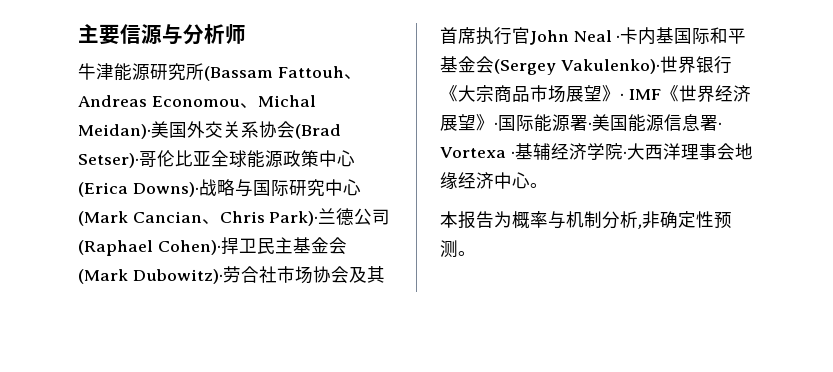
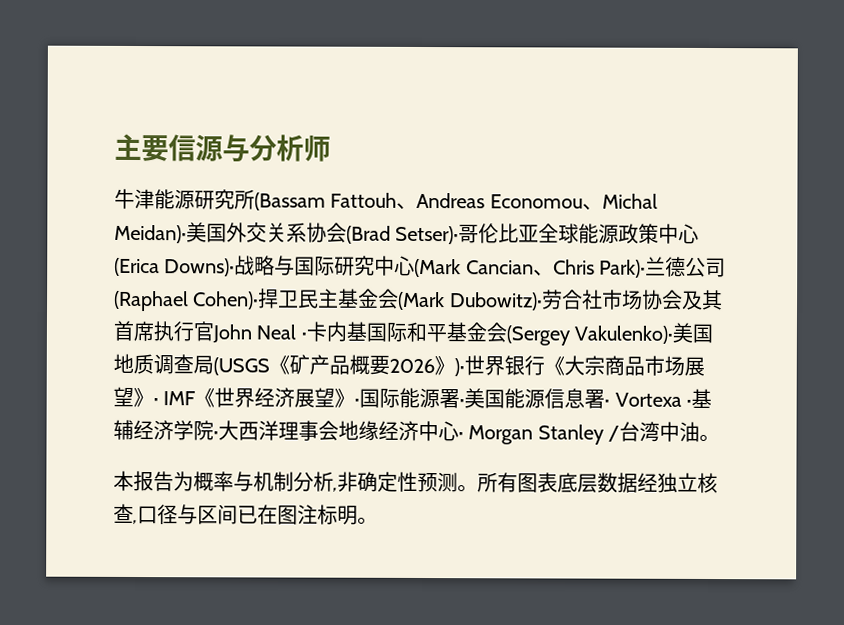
- 牛津能源研究所(Bassam Fattouh、Andreas Economou、Michal Meidan)·美国外交关系协会(Brad Setser)·哥伦比亚全球能源政策中心(Erica Downs)·战略与国际研究中心(Mark Cancian、Chris Park)·兰德公司(Raphael Cohen)·捍卫民主基金会(Mark Dubowitz)·劳合社市场协会及其首席执行官John Neal ·卡内基国际和平基金会(Sergey Vakulenko)·世界银行《大宗商品市场展望》· IMF《世界经济展望》·国际能源署·美国能源信息署· Vortexa ·基辅经济学院·大西洋理事会地缘经济中心。
+ 牛津能源研究所(Bassam Fattouh、Andreas Economou、Michal Meidan)·美国外交关系协会(Brad Setser)·哥伦比亚全球能源政策中心(Erica Downs)·战略与国际研究中心(Mark Cancian、Chris Park)·兰德公司(Raphael Cohen)·捍卫民主基金会(Mark Dubowitz)·劳合社市场协会及其首席执行官John Neal ·卡内基国际和平基金会(Sergey Vakulenko)·美国地质调查局(USGS《矿产品概要2026》)·世界银行《大宗商品市场展望》· IMF《世界经济展望》·国际能源署·美国能源信息署· Vortexa ·基辅经济学院·大西洋理事会地缘经济中心· Morgan Stanley /台湾中油。
+ 所有图表底层数据经独立核查,口径与区间已在图注标明。

